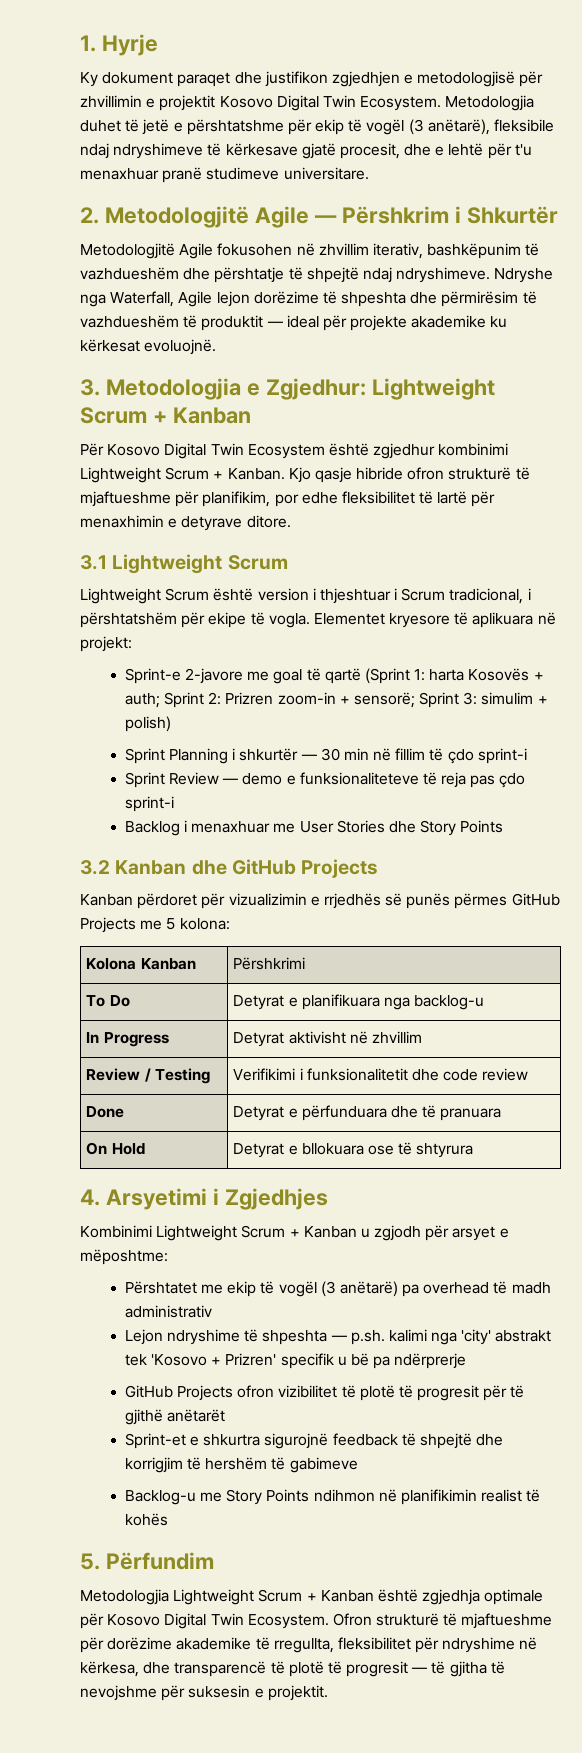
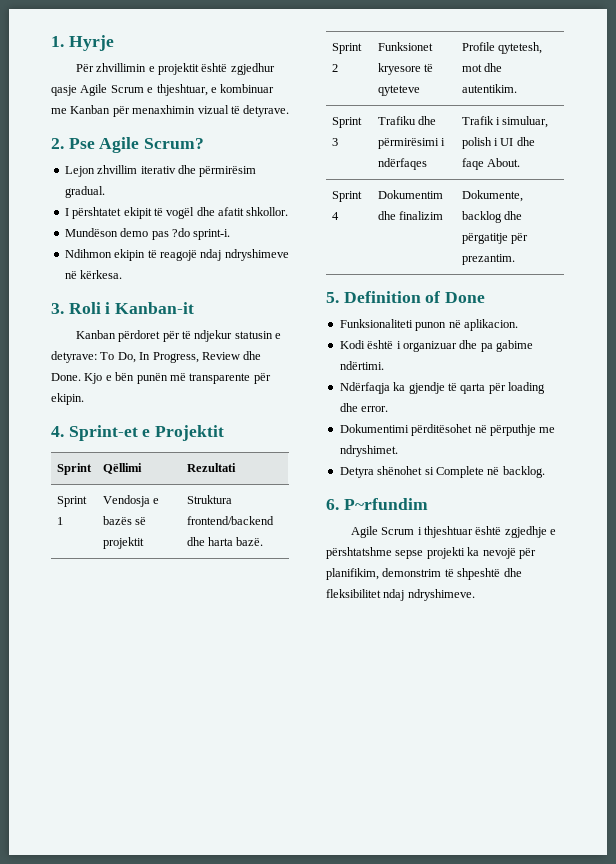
- Ky dokument paraqet dhe justifikon zgjedhjen e metodologjisë për zhvillimin e projektit Kosovo Digital Twin Ecosystem. Metodologjia duhet të jetë e përshtatshme për ekip të vogël (3 anëtarë), fleksibile ndaj ndryshimeve të kërkesave gjatë procesit, dhe e lehtë për t'u menaxhuar pranë studimeve universitare.
- 2. Metodologjitë Agile — Përshkrim i Shkurtër
- Metodologjitë Agile fokusohen në zhvillim iterativ, bashkëpunim të vazhdueshëm dhe përshtatje të shpejtë ndaj ndryshimeve. Ndryshe nga Waterfall, Agile lejon dorëzime të shpeshta dhe përmirësim të vazhdueshëm të produktit — ideal për projekte akademike ku kërkesat evoluojnë.
- 3. Metodologjia e Zgjedhur: Lightweight Scrum + Kanban
- Për Kosovo Digital Twin Ecosystem është zgjedhur kombinimi Lightweight Scrum + Kanban. Kjo qasje hibride ofron strukturë të mjaftueshme për planifikim, por edhe fleksibilitet të lartë për menaxhimin e detyrave ditore.
- 3.1 Lightweight Scrum
- Lightweight Scrum është version i thjeshtuar i Scrum tradicional, i përshtatshëm për ekipe të vogla. Elementet kryesore të aplikuara në projekt:
- Sprint-e 2-javore me goal të qartë (Sprint 1: harta Kosovës + auth; Sprint 2: Prizren zoom-in + sensorë; Sprint 3: simulim + polish)
- Sprint Planning i shkurtër — 30 min në fillim të çdo sprint-i
- Sprint Review — demo e funksionaliteteve të reja pas çdo sprint-i
- Backlog i menaxhuar me User Stories dhe Story Points
- 3.2 Kanban dhe GitHub Projects
- Kanban përdoret për vizualizimin e rrjedhës së punës përmes GitHub Projects me 5 kolona:
- Kolona Kanban | Përshkrimi
- To Do | Detyrat e planifikuara nga backlog-u
- In Progress | Detyrat aktivisht në zhvillim
- Review / Testing | Verifikimi i funksionalitetit dhe code review
- Done | Detyrat e përfunduara dhe të pranuara
- On Hold | Detyrat e bllokuara ose të shtyrura
- 4. Arsyetimi i Zgjedhjes
- Kombinimi Lightweight Scrum + Kanban u zgjodh për arsyet e mëposhtme:
- Përshtatet me ekip të vogël (3 anëtarë) pa overhead të madh administrativ
- Lejon ndryshime të shpeshta — p.sh. kalimi nga 'city' abstrakt tek 'Kosovo + Prizren' specifik u bë pa ndërprerje
- GitHub Projects ofron vizibilitet të plotë të progresit për të gjithë anëtarët
- Sprint-et e shkurtra sigurojnë feedback të shpejtë dhe korrigjim të hershëm të gabimeve
- Backlog-u me Story Points ndihmon në planifikimin realist të kohës
- 5. Përfundim
- Metodologjia Lightweight Scrum + Kanban është zgjedhja optimale për Kosovo Digital Twin Ecosystem. Ofron strukturë të mjaftueshme për dorëzime akademike të rregullta, fleksibilitet për ndryshime në kërkesa, dhe transparencë të plotë të progresit — të gjitha të nevojshme për suksesin e projektit.
+ Për zhvillimin e projektit është zgjedhur qasje Agile Scrum e thjeshtuar, e kombinuar me Kanban për menaxhimin vizual të detyrave.
+ 2. Pse Agile Scrum?
+ Lejon zhvillim iterativ dhe përmirësim gradual.
+ I përshtatet ekipit të vogël dhe afatit shkollor.
+ Mundëson demo pas ?do sprint-i.
+ Ndihmon ekipin të reagojë ndaj ndryshimeve në kërkesa.
+ 3. Roli i Kanban-it
+ Kanban përdoret për të ndjekur statusin e detyrave: To Do, In Progress, Review dhe Done. Kjo e bën punën më transparente për ekipin.
+ 4. Sprint-et e Projektit
+ Sprint | Qëllimi | Rezultati
+ Sprint 1 | Vendosja e bazës së projektit | Struktura frontend/backend dhe harta bazë.
+ Sprint 2 | Funksionet kryesore të qyteteve | Profile qytetesh, mot dhe autentikim.
+ Sprint 3 | Trafiku dhe përmirësimi i ndërfaqes | Trafik i simuluar, polish i UI dhe faqe About.
+ Sprint 4 | Dokumentim dhe finalizim | Dokumente, backlog dhe përgatitje për prezantim.
+ 5. Definition of Done
+ Funksionaliteti punon në aplikacion.
+ Kodi është i organizuar dhe pa gabime ndërtimi.
+ Ndërfaqja ka gjendje të qarta për loading dhe error.
+ Dokumentimi përditësohet në përputhje me ndryshimet.
+ Detyra shënohet si Complete në backlog.
+ 6. P~rfundim
+ Agile Scrum i thjeshtuar është zgjedhje e përshtatshme sepse projekti ka nevojë për planifikim, demonstrim të shpeshtë dhe fleksibilitet ndaj ndryshimeve.

